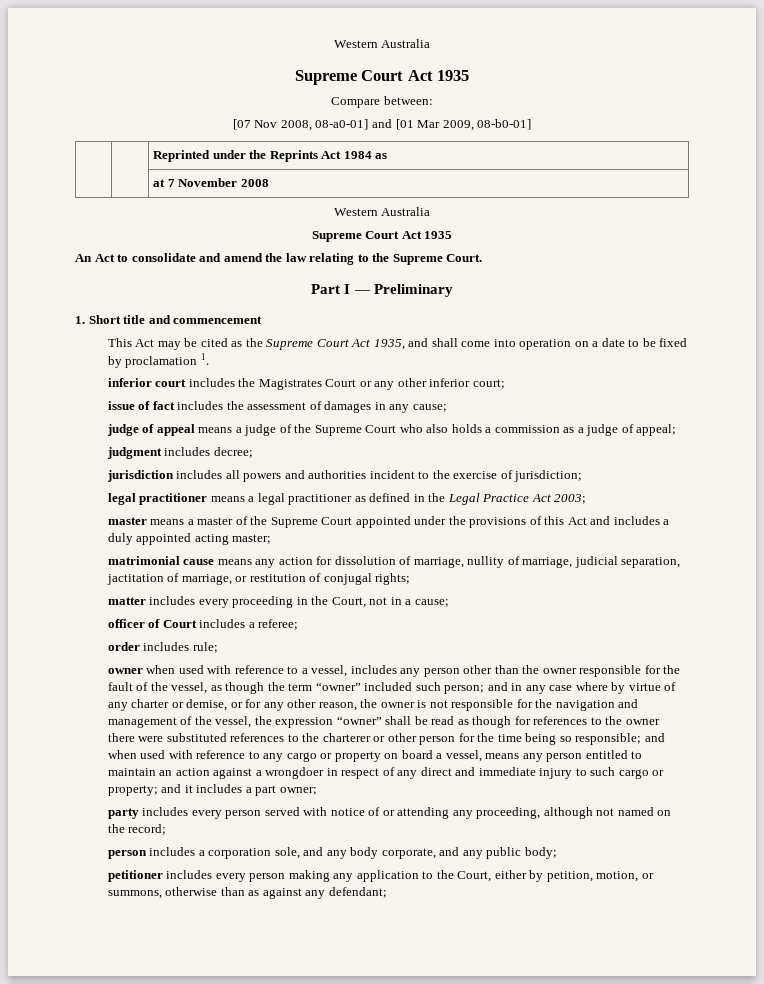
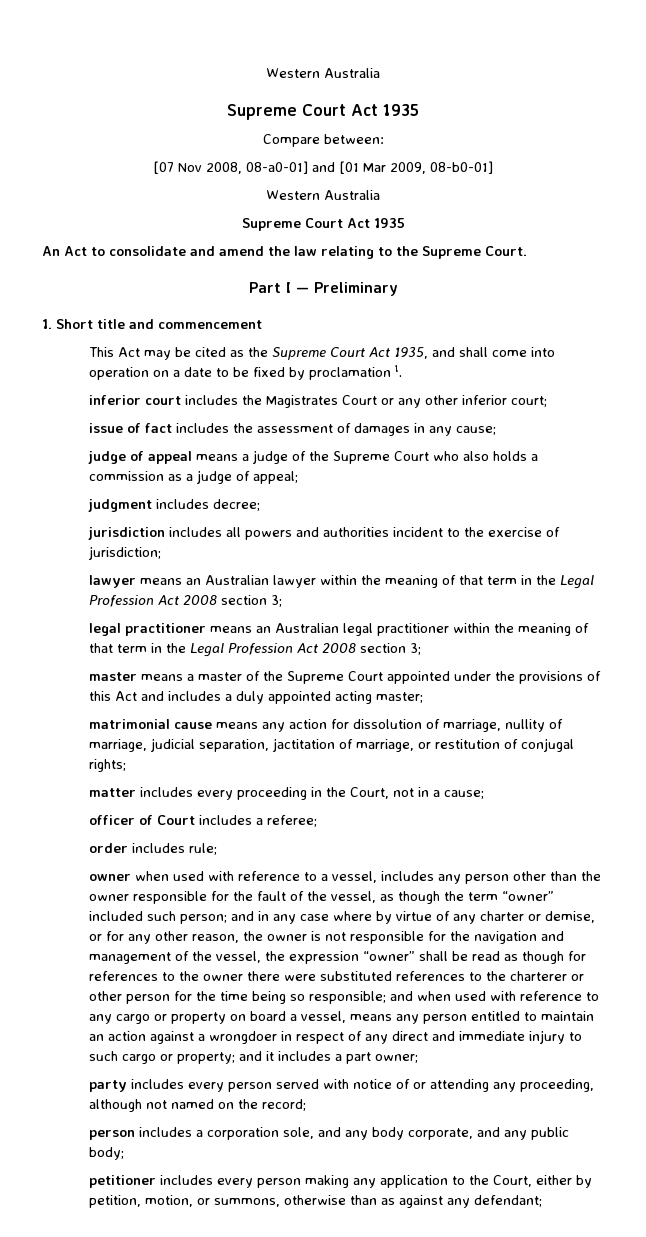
- | | Reprinted under the Reprints Act 1984 as
- | | at 7 November 2008
- legal practitioner means a legal practitioner as defined in the Legal Practice Act 2003;
+ lawyer means an Australian lawyer within the meaning of that term in the Legal Profession Act 2008 section 3;
+ legal practitioner means an Australian legal practitioner within the meaning of that term in the Legal Profession Act 2008 section 3;

